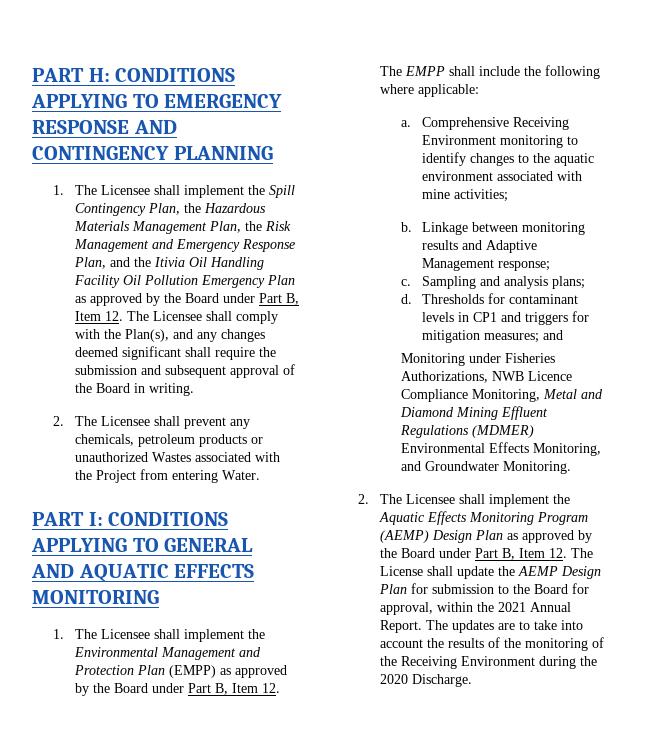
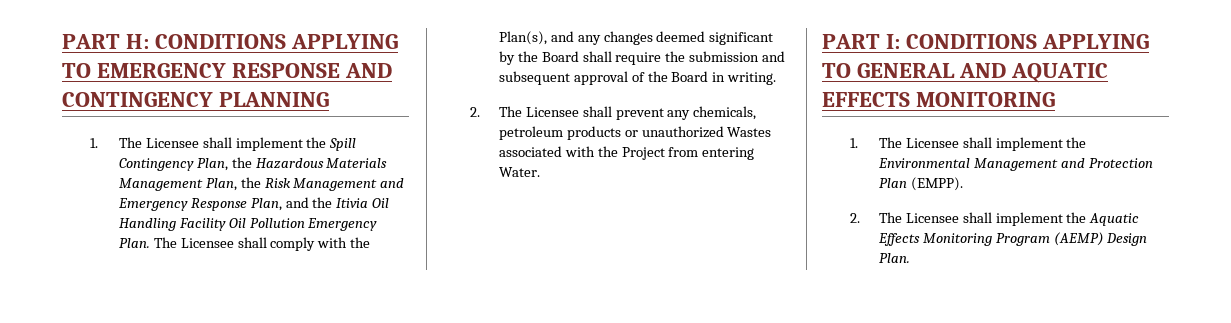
- 1. The Licensee shall implement the Spill Contingency Plan, the Hazardous Materials Management Plan, the Risk Management and Emergency Response Plan, and the Itivia Oil Handling Facility Oil Pollution Emergency Plan as approved by the Board under Part B, Item 12. The Licensee shall comply with the Plan(s), and any changes deemed significant shall require the submission and subsequent approval of the Board in writing.
+ 1. The Licensee shall implement the Spill Contingency Plan, the Hazardous Materials Management Plan, the Risk Management and Emergency Response Plan, and the Itivia Oil Handling Facility Oil Pollution Emergency Plan. The Licensee shall comply with the Plan(s), and any changes deemed significant by the Board shall require the submission and subsequent approval of the Board in writing.
- 1. The Licensee shall implement the Environmental Management and Protection Plan (EMPP) as approved by the Board under Part B, Item 12. The EMPP shall include the following where applicable:
- a. Comprehensive Receiving Environment monitoring to identify changes to the aquatic environment associated with mine activities;
- b. Linkage between monitoring results and Adaptive Management response;
- c. Sampling and analysis plans;
- d. Thresholds for contaminant levels in CP1 and triggers for mitigation measures; and
- Monitoring under Fisheries Authorizations, NWB Licence Compliance Monitoring, Metal and Diamond Mining Effluent Regulations (MDMER) Environmental Effects Monitoring, and Groundwater Monitoring.
+ 1. The Licensee shall implement the Environmental Management and Protection Plan (EMPP).
- 2. The Licensee shall implement the Aquatic Effects Monitoring Program (AEMP) Design Plan as approved by the Board under Part B, Item 12. The License shall update the AEMP Design Plan for submission to the Board for approval, within the 2021 Annual Report. The updates are to take into account the results of the monitoring of the Receiving Environment during the 2020 Discharge.
+ 2. The Licensee shall implement the Aquatic Effects Monitoring Program (AEMP) Design Plan.

